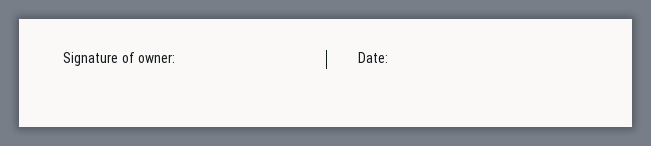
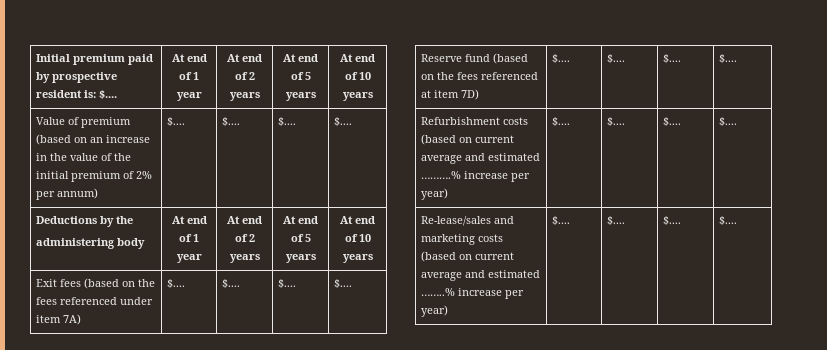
- Signature of owner:
- Date:
+ Initial premium paid by prospective resident is: $.... | At end of 1 year | At end of 2 years | At end of 5 years | At end of 10 years
+ Value of premium (based on an increase in the value of the initial premium of 2% per annum) | $.... | $.... | $.... | $....
+ Deductions by the
+ administering body | At end of 1 year | At end of 2 years | At end of 5 years | At end of 10 years
+ Exit fees (based on the fees referenced under item 7A) | $.... | $.... | $.... | $....
+ Reserve fund (based on the fees referenced at item 7D) | $.... | $.... | $.... | $....
+ Refurbishment costs (based on current average and estimated ……….% increase per year) | $.... | $.... | $.... | $....
+ Re-lease/sales and marketing costs (based on current average and estimated ……..% increase per year) | $.... | $.... | $.... | $....

